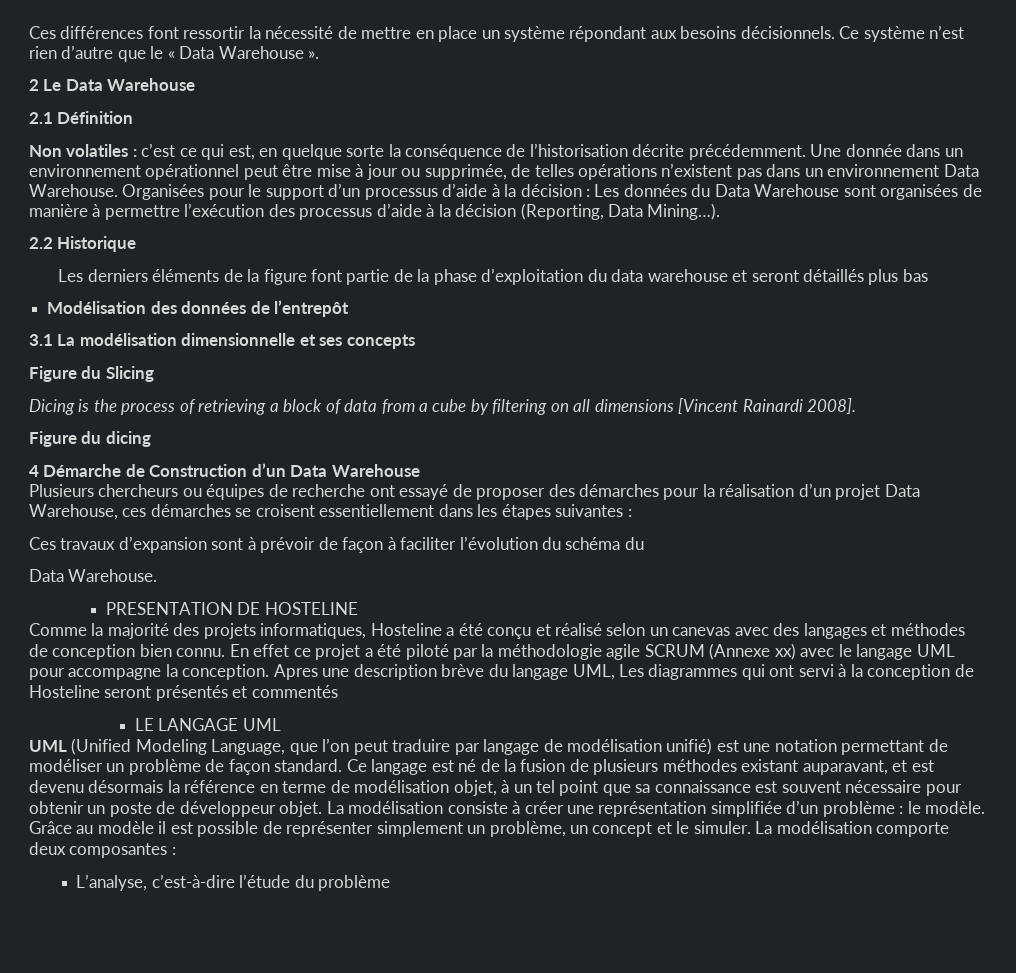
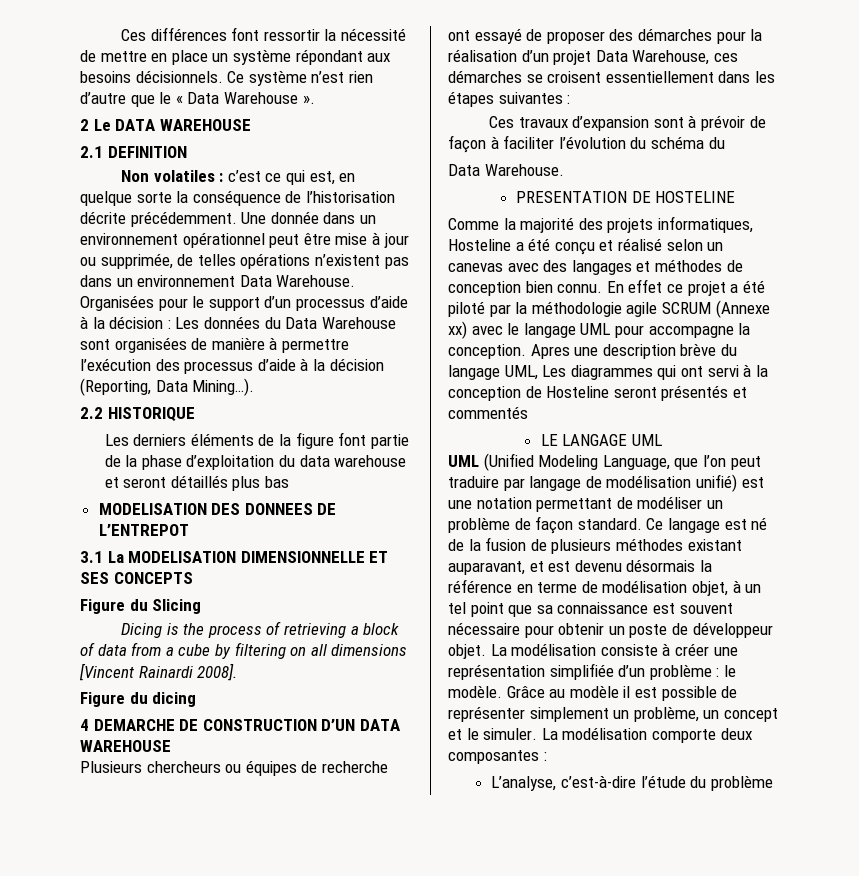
- 2 Le Data Warehouse
+ 2 Le DATA WAREHOUSE
- 2.1 Définition
+ 2.1 DEFINITION
- 2.2 Historique
+ 2.2 HISTORIQUE
- Modélisation des données de l’entrepôt
- 3.1 La modélisation dimensionnelle et ses concepts
+ MODELISATION DES DONNEES DE L’ENTREPOT
+ 3.1 La MODELISATION DIMENSIONNELLE ET SES CONCEPTS
- 4 Démarche de Construction d’un Data Warehouse
+ 4 DEMARCHE DE CONSTRUCTION D’UN DATA WAREHOUSE

